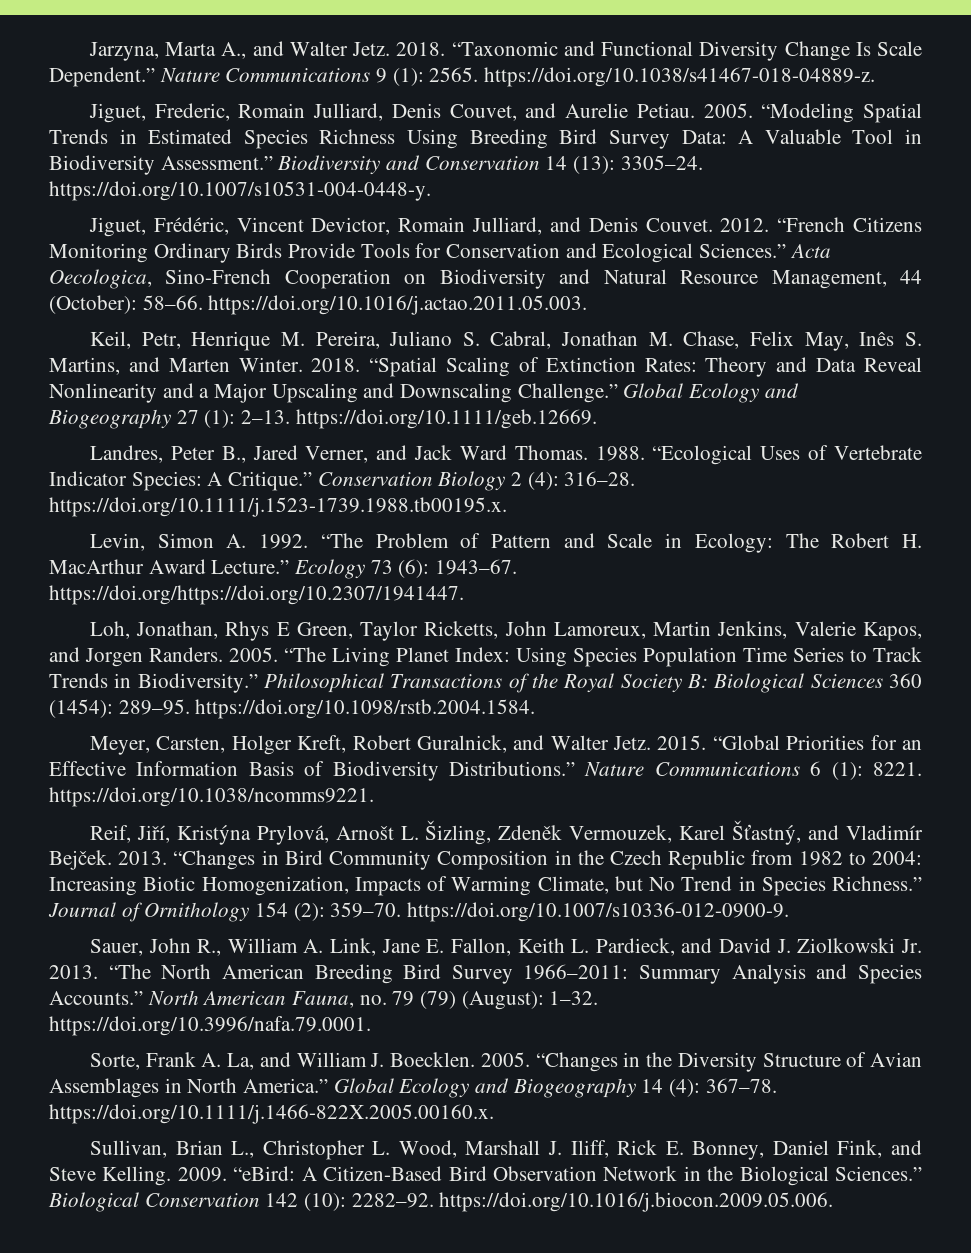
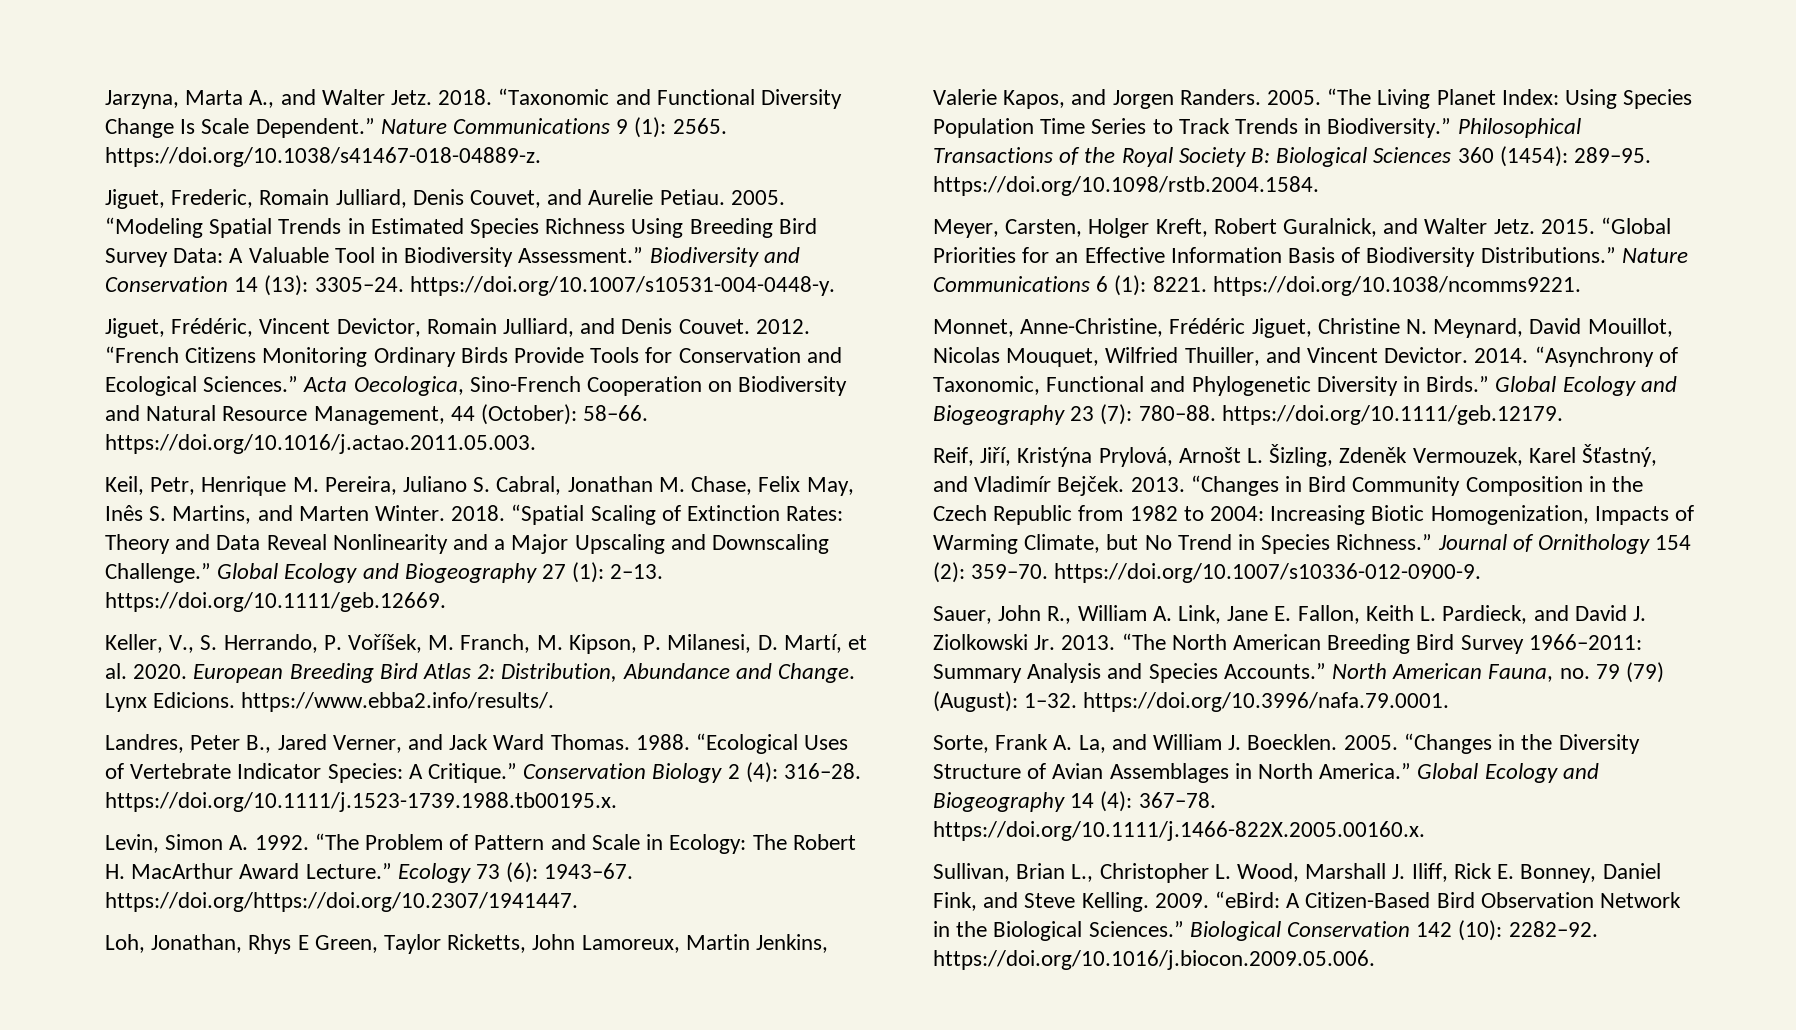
+ Keller, V., S. Herrando, P. Voříšek, M. Franch, M. Kipson, P. Milanesi, D. Martí, et al. 2020. European Breeding Bird Atlas 2: Distribution, Abundance and Change. Lynx Edicions. https://www.ebba2.info/results/.
+ Monnet, Anne-Christine, Frédéric Jiguet, Christine N. Meynard, David Mouillot, Nicolas Mouquet, Wilfried Thuiller, and Vincent Devictor. 2014. “Asynchrony of Taxonomic, Functional and Phylogenetic Diversity in Birds.” Global Ecology and Biogeography 23 (7): 780–88. https://doi.org/10.1111/geb.12179.

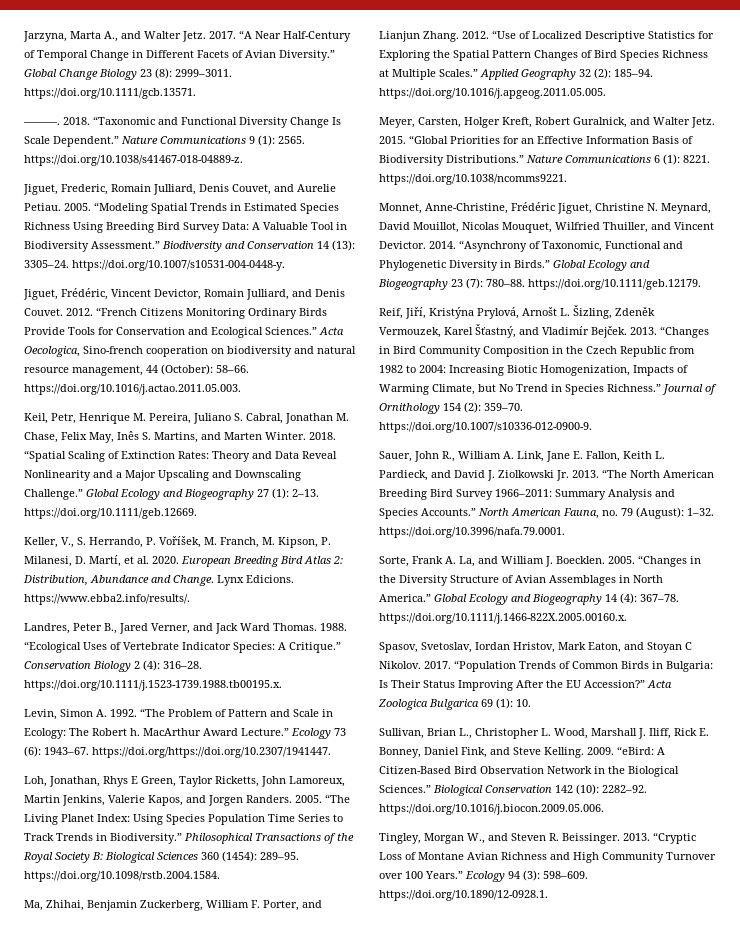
+ 2017. “A Near Half-Century of Temporal Change in Different Facets of Avian Diversity.” Global Change Biology 23 (8): 2999–3011. https://doi.org/10.1111/gcb.13571.
+ ———.
- Acta Oecologica, Sino-French Cooperation on Biodiversity and Natural Resource Management, 44 (October): 58–66. https://doi.org/10.1016/j.actao.2011.05.003.
+ Acta Oecologica, Sino-french cooperation on biodiversity and natural resource management, 44 (October): 58–66. https://doi.org/10.1016/j.actao.2011.05.003.
- “The Problem of Pattern and Scale in Ecology: The Robert H. MacArthur Award Lecture.”
+ “The Problem of Pattern and Scale in Ecology: The Robert h. MacArthur Award Lecture.”
+ Ma, Zhihai, Benjamin Zuckerberg, William F. Porter, and Lianjun Zhang. 2012. “Use of Localized Descriptive Statistics for Exploring the Spatial Pattern Changes of Bird Species Richness at Multiple Scales.” Applied Geography 32 (2): 185–94. https://doi.org/10.1016/j.apgeog.2011.05.005.
- North American Fauna, no. 79 (79) (August): 1–32. https://doi.org/10.3996/nafa.79.0001.
+ North American Fauna, no. 79 (August): 1–32. https://doi.org/10.3996/nafa.79.0001.
+ Spasov, Svetoslav, Iordan Hristov, Mark Eaton, and Stoyan C Nikolov. 2017. “Population Trends of Common Birds in Bulgaria: Is Their Status Improving After the EU Accession?” Acta Zoologica Bulgarica 69 (1): 10.
+ Tingley, Morgan W., and Steven R. Beissinger. 2013. “Cryptic Loss of Montane Avian Richness and High Community Turnover over 100 Years.” Ecology 94 (3): 598–609. https://doi.org/10.1890/12-0928.1.

